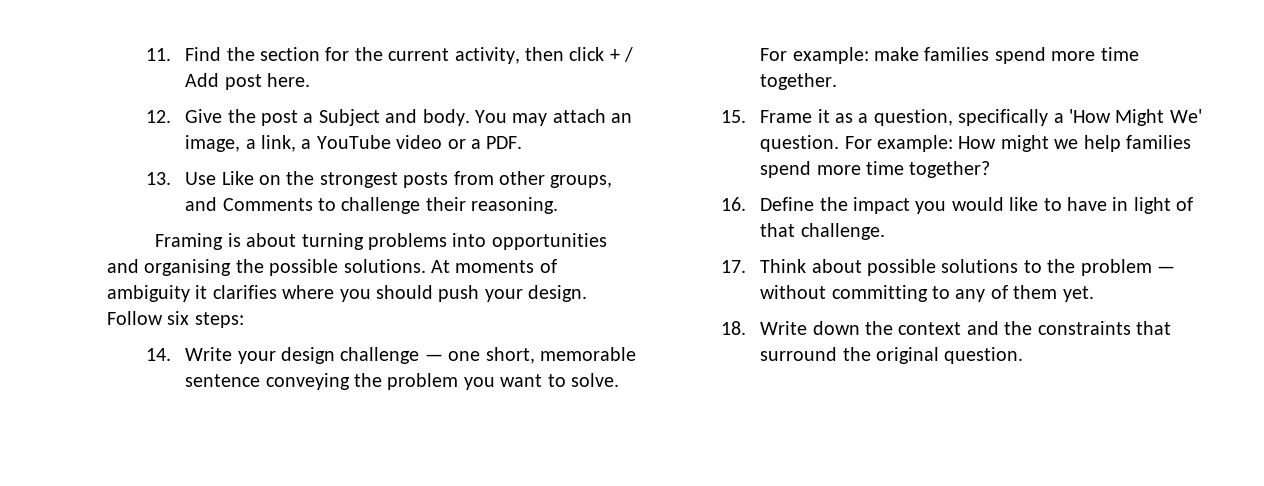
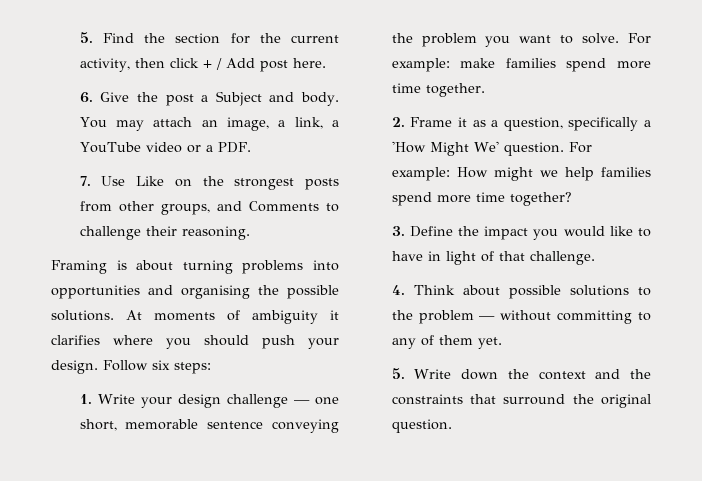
- 11. Find the section for the current activity, then click + / Add post here.
+ 5. Find the section for the current activity, then click + / Add post here.
- 12. Give the post a Subject and body.
+ 6. Give the post a Subject and body.
- 13. Use Like on the strongest posts from other groups, and Comments to challenge their reasoning.
+ 7. Use Like on the strongest posts from other groups, and Comments to challenge their reasoning.
- 14. Write your design challenge — one short, memorable sentence conveying the problem you want to solve.
+ 1. Write your design challenge — one short, memorable sentence conveying the problem you want to solve.
- 15. Frame it as a question, specifically a 'How Might We' question.
+ 2. Frame it as a question, specifically a 'How Might We' question.
- 16. Define the impact you would like to have in light of that challenge.
+ 3. Define the impact you would like to have in light of that challenge.
- 17. Think about possible solutions to the problem — without committing to any of them yet.
+ 4. Think about possible solutions to the problem — without committing to any of them yet.
- 18. Write down the context and the constraints that surround the original question.
+ 5. Write down the context and the constraints that surround the original question.

